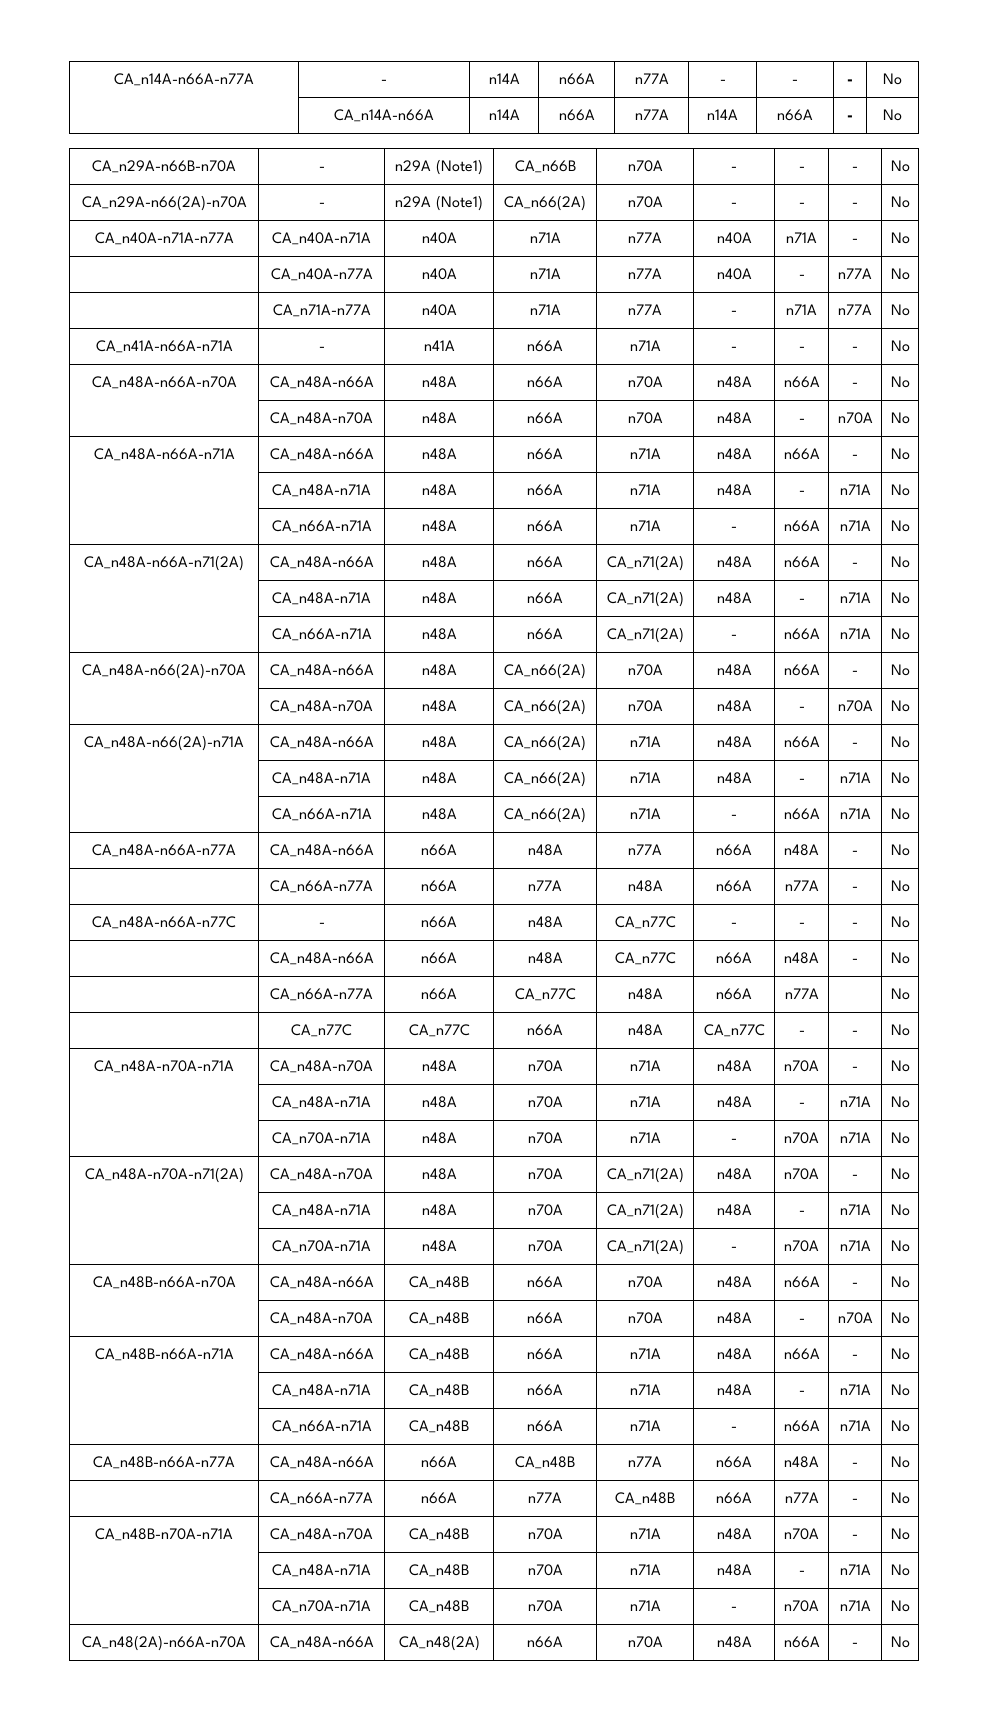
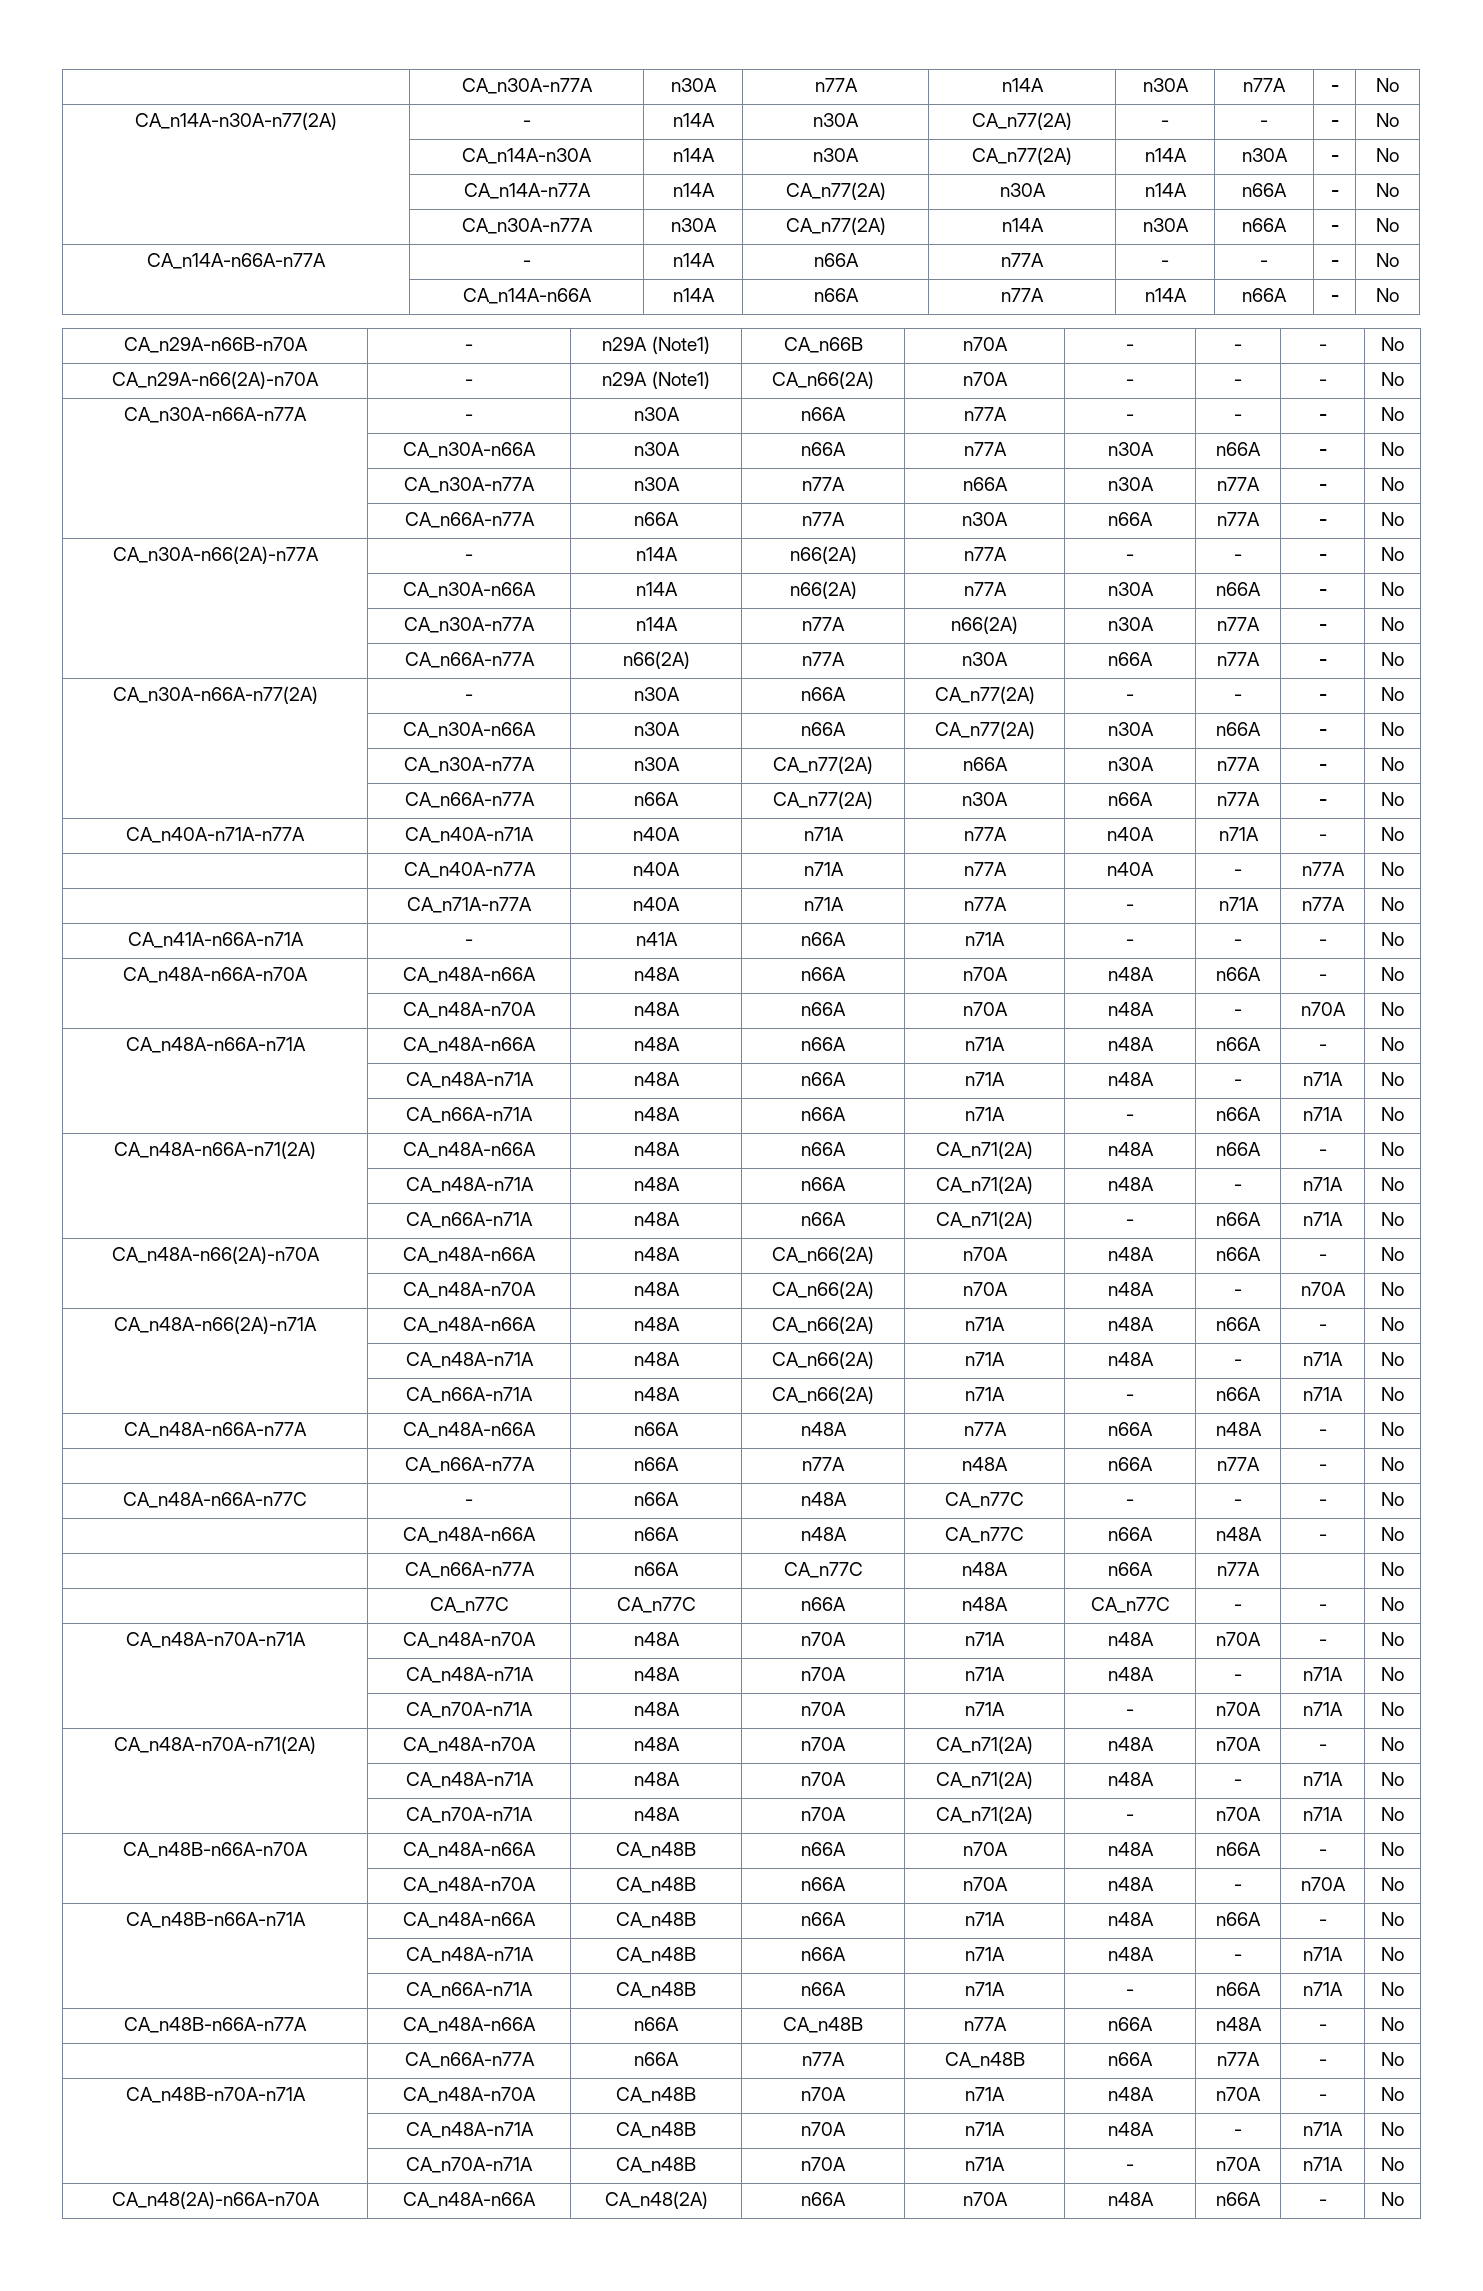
+ | CA_n30A-n77A | n30A | n77A | n14A | n30A | n77A | - | No
+ CA_n14A-n30A-n77(2A) | - | n14A | n30A | CA_n77(2A) | - | - | - | No
+ | CA_n14A-n30A | n14A | n30A | CA_n77(2A) | n14A | n30A | - | No
+ | CA_n14A-n77A | n14A | CA_n77(2A) | n30A | n14A | n66A | - | No
+ | CA_n30A-n77A | n30A | CA_n77(2A) | n14A | n30A | n66A | - | No
+ CA_n30A-n66A-n77A | - | n30A | n66A | n77A | - | - | - | No
+ | CA_n30A-n66A | n30A | n66A | n77A | n30A | n66A | - | No
+ | CA_n30A-n77A | n30A | n77A | n66A | n30A | n77A | - | No
+ | CA_n66A-n77A | n66A | n77A | n30A | n66A | n77A | - | No
+ CA_n30A-n66(2A)-n77A | - | n14A | n66(2A) | n77A | - | - | - | No
+ | CA_n30A-n66A | n14A | n66(2A) | n77A | n30A | n66A | - | No
+ | CA_n30A-n77A | n14A | n77A | n66(2A) | n30A | n77A | - | No
+ | CA_n66A-n77A | n66(2A) | n77A | n30A | n66A | n77A | - | No
+ CA_n30A-n66A-n77(2A) | - | n30A | n66A | CA_n77(2A) | - | - | - | No
+ | CA_n30A-n66A | n30A | n66A | CA_n77(2A) | n30A | n66A | - | No
+ | CA_n30A-n77A | n30A | CA_n77(2A) | n66A | n30A | n77A | - | No
+ | CA_n66A-n77A | n66A | CA_n77(2A) | n30A | n66A | n77A | - | No

